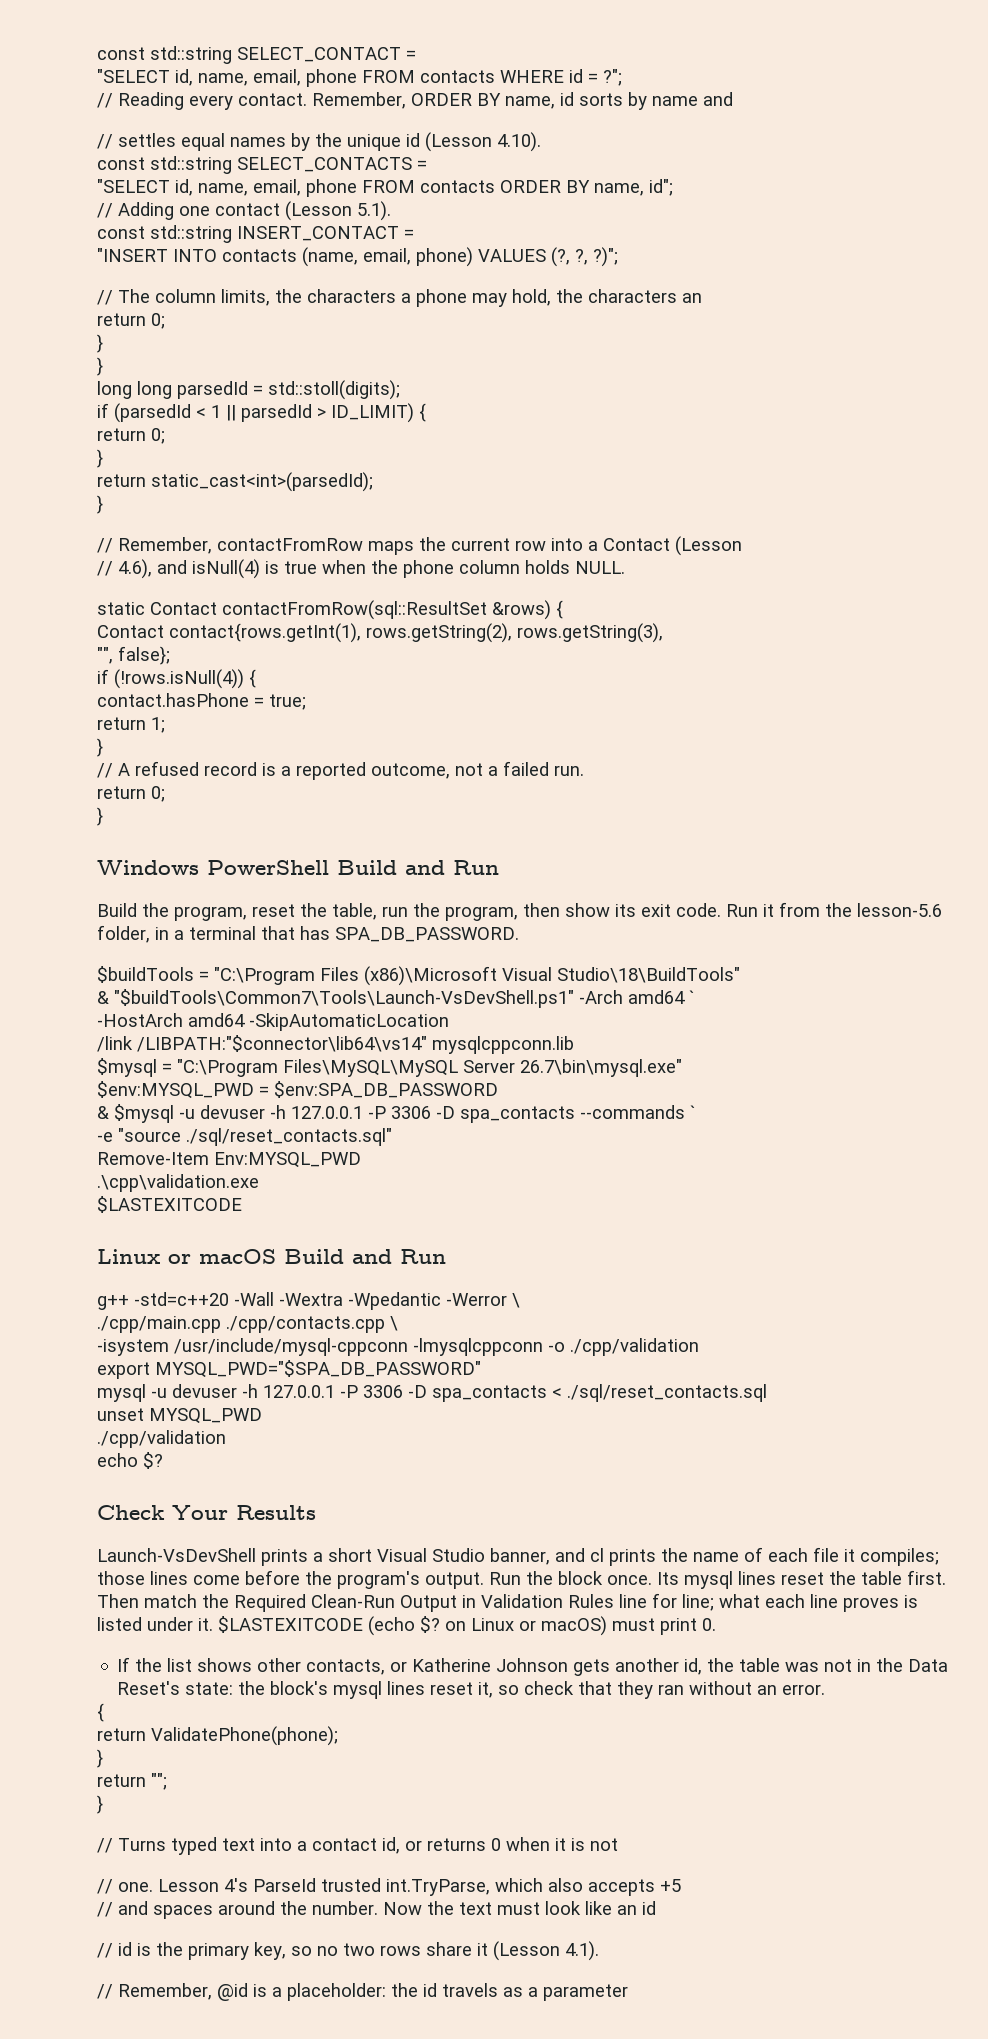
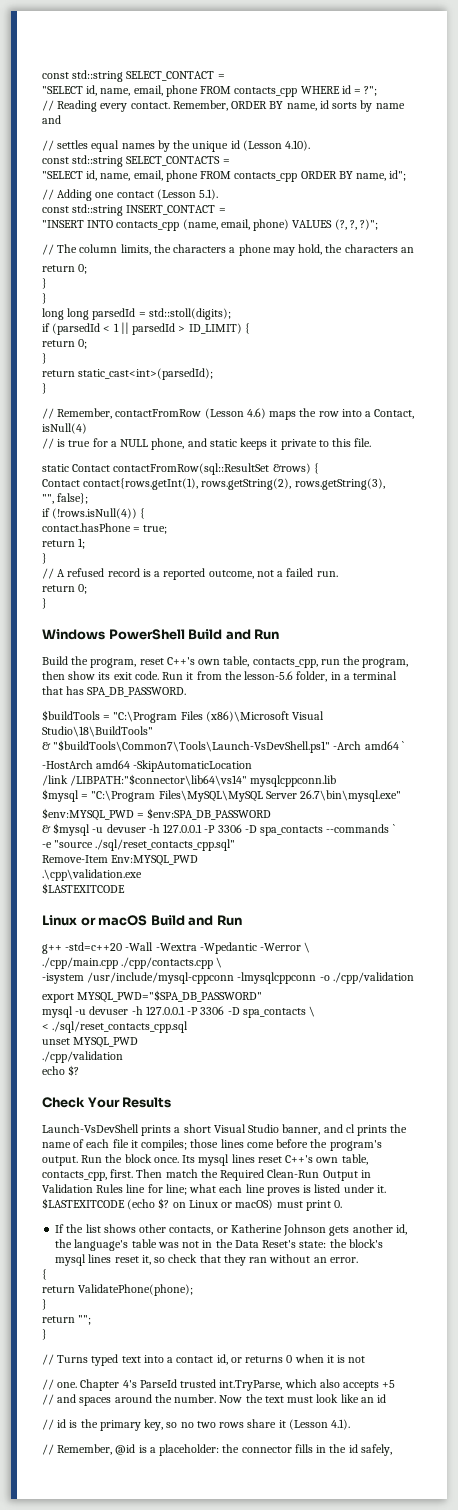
- "SELECT id, name, email, phone FROM contacts WHERE id = ?";
+ "SELECT id, name, email, phone FROM contacts_cpp WHERE id = ?";
- "SELECT id, name, email, phone FROM contacts ORDER BY name, id";
+ "SELECT id, name, email, phone FROM contacts_cpp ORDER BY name, id";
- "INSERT INTO contacts (name, email, phone) VALUES (?, ?, ?)";
+ "INSERT INTO contacts_cpp (name, email, phone) VALUES (?, ?, ?)";
- // Remember, contactFromRow maps the current row into a Contact (Lesson
- // 4.6), and isNull(4) is true when the phone column holds NULL.
+ // Remember, contactFromRow (Lesson 4.6) maps the row into a Contact, isNull(4)
+ // is true for a NULL phone, and static keeps it private to this file.
- Build the program, reset the table, run the program, then show its exit code.
+ Build the program, reset C++'s own table, contacts_cpp, run the program, then show its exit code.
- -e "source ./sql/reset_contacts.sql"
+ -e "source ./sql/reset_contacts_cpp.sql"
- mysql -u devuser -h 127.0.0.1 -P 3306 -D spa_contacts < ./sql/reset_contacts.sql
+ mysql -u devuser -h 127.0.0.1 -P 3306 -D spa_contacts \
+ < ./sql/reset_contacts_cpp.sql
- Its mysql lines reset the table first.
+ Its mysql lines reset C++'s own table, contacts_cpp, first.
- If the list shows other contacts, or Katherine Johnson gets another id, the table was not in the Data Reset's state: the block's mysql lines reset it, so check that they ran without an error.
+ If the list shows other contacts, or Katherine Johnson gets another id, the language's table was not in the Data Reset's state: the block's mysql lines reset it, so check that they ran without an error.
- Lesson 4's ParseId trusted int.TryParse, which also accepts +5
+ Chapter 4's ParseId trusted int.TryParse, which also accepts +5
- // Remember, @id is a placeholder: the id travels as a parameter
+ // Remember, @id is a placeholder: the connector fills in the id safely,

